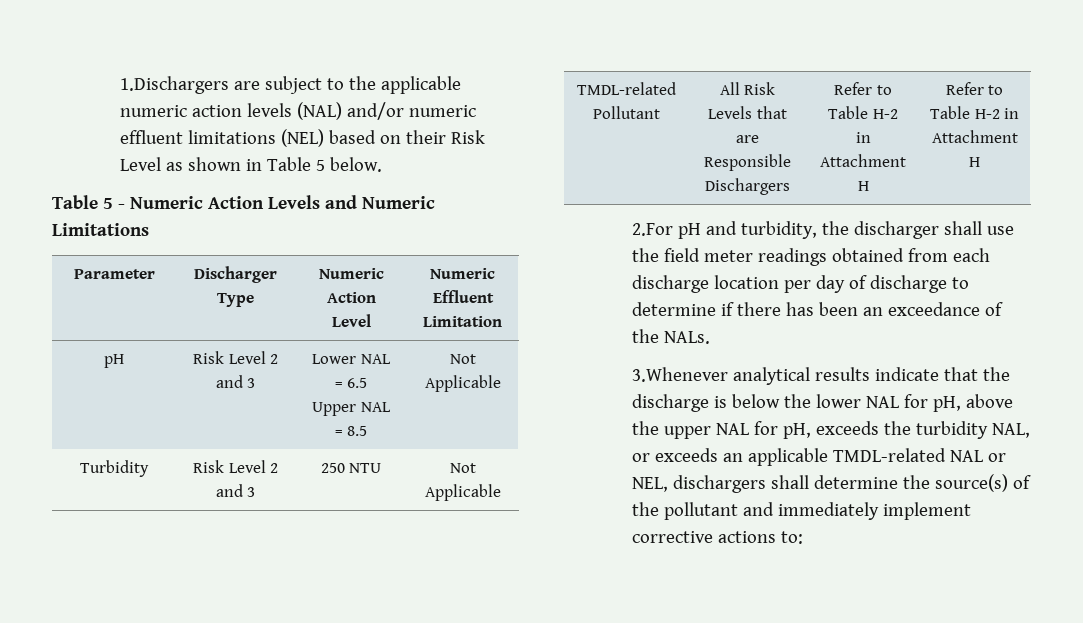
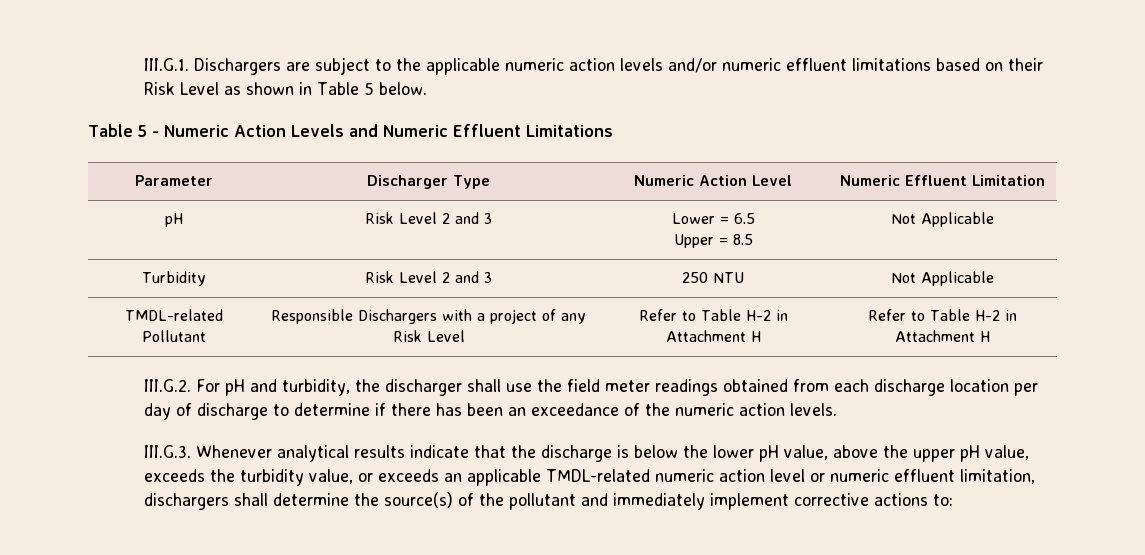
- 1.Dischargers are subject to the applicable numeric action levels (NAL) and/or numeric effluent limitations (NEL) based on their Risk Level as shown in Table 5 below.
+ III.G.1. Dischargers are subject to the applicable numeric action levels and/or numeric effluent limitations based on their Risk Level as shown in Table 5 below.
- Table 5 - Numeric Action Levels and Numeric Limitations
+ Table 5 - Numeric Action Levels and Numeric Effluent Limitations
- pH | Risk Level 2 and 3 | Lower NAL = 6.5
- Upper NAL = 8.5 | Not Applicable
+ pH | Risk Level 2 and 3 | Lower = 6.5
+ Upper = 8.5 | Not Applicable
- TMDL-related Pollutant | All Risk Levels that are Responsible Dischargers | Refer to Table H-2 in Attachment H | Refer to Table H-2 in Attachment H
+ TMDL-related Pollutant | Responsible Dischargers with a project of any Risk Level | Refer to Table H-2 in Attachment H | Refer to Table H-2 in Attachment H
- 2.For pH and turbidity, the discharger shall use the field meter readings obtained from each discharge location per day of discharge to determine if there has been an exceedance of the NALs.
- 3.Whenever analytical results indicate that the discharge is below the lower NAL for pH, above the upper NAL for pH, exceeds the turbidity NAL, or exceeds an applicable TMDL-related NAL or NEL, dischargers shall determine the source(s) of the pollutant and immediately implement corrective actions to:
+ III.G.2. For pH and turbidity, the discharger shall use the field meter readings obtained from each discharge location per day of discharge to determine if there has been an exceedance of the numeric action levels.
+ III.G.3. Whenever analytical results indicate that the discharge is below the lower pH value, above the upper pH value, exceeds the turbidity value, or exceeds an applicable TMDL-related numeric action level or numeric effluent limitation, dischargers shall determine the source(s) of the pollutant and immediately implement corrective actions to:

